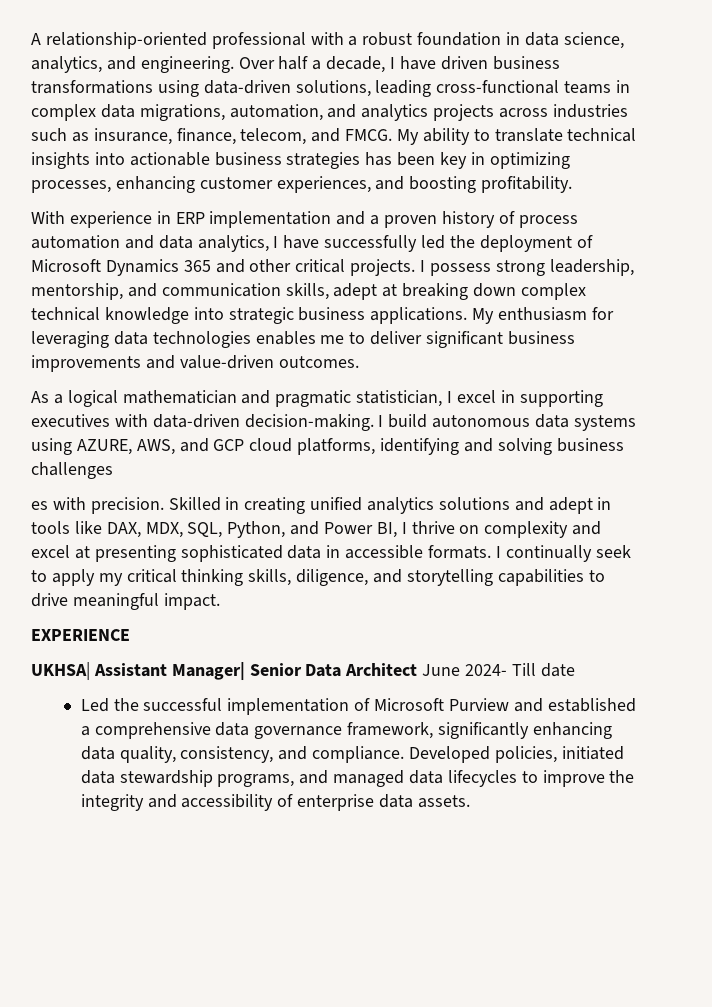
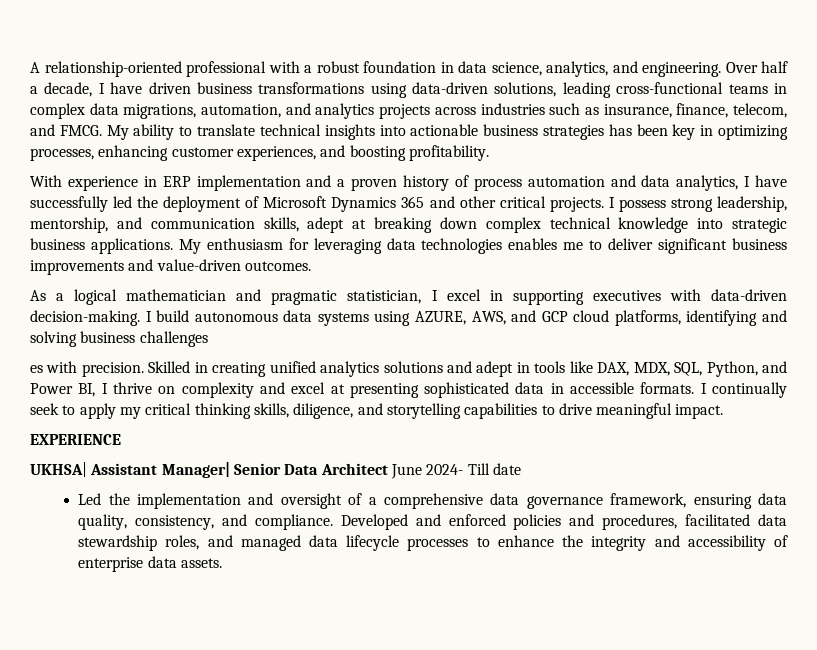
- Led the successful implementation of Microsoft Purview and established a comprehensive data governance framework, significantly enhancing data quality, consistency, and compliance.
+ Led the implementation and oversight of a comprehensive data governance framework, ensuring data quality, consistency, and compliance.
- Developed policies, initiated data stewardship programs, and managed data lifecycles to improve the integrity and accessibility of enterprise data assets.
+ Developed and enforced policies and procedures, facilitated data stewardship roles, and managed data lifecycle processes to enhance the integrity and accessibility of enterprise data assets.

